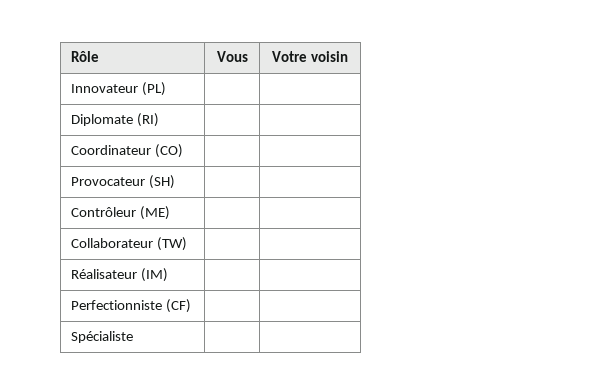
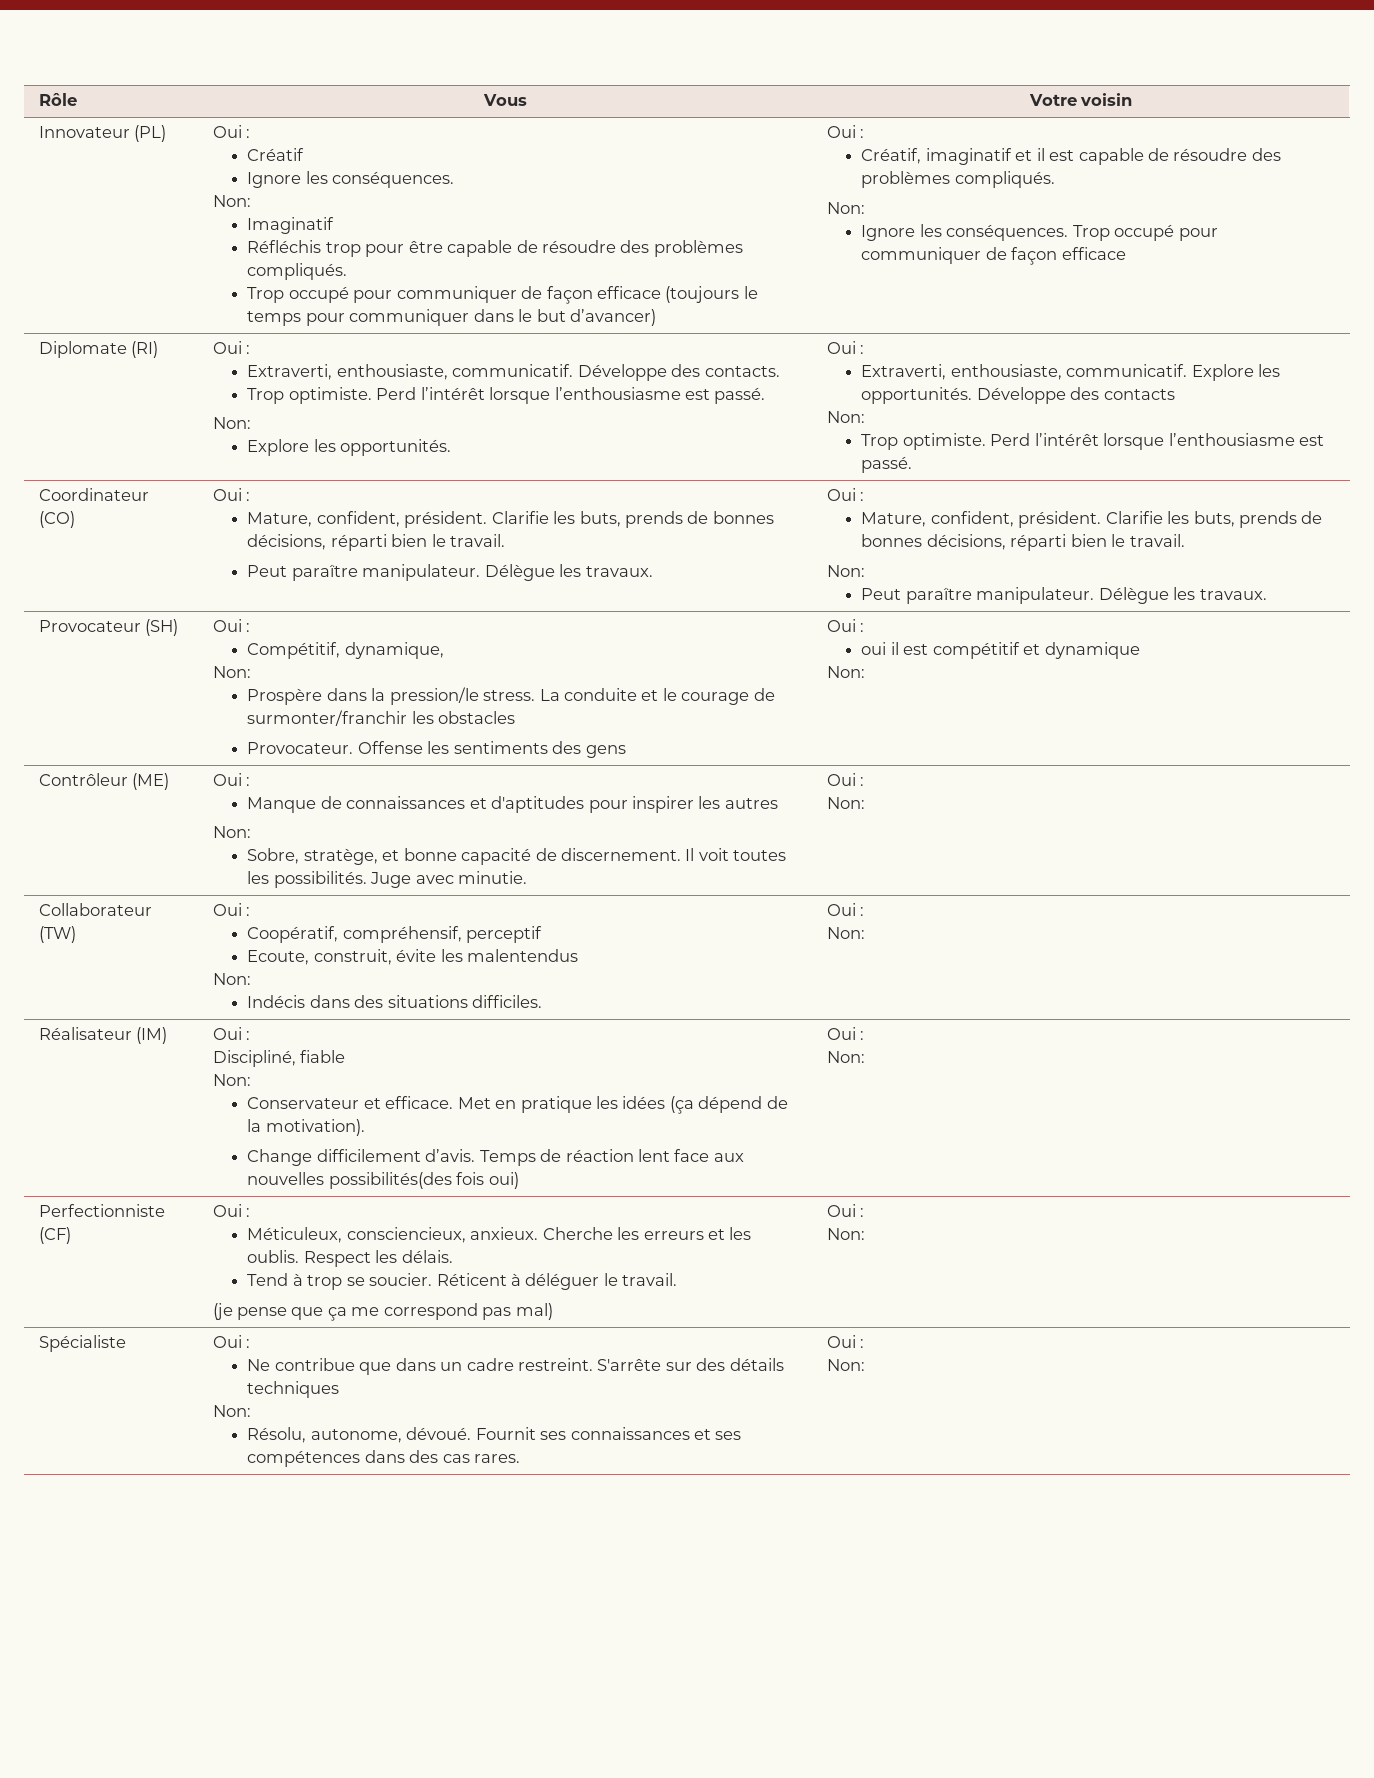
- Innovateur (PL) | |
- Diplomate (RI) | |
- Coordinateur (CO) | |
- Provocateur (SH) | |
- Contrôleur (ME) | |
- Collaborateur (TW) | |
- Réalisateur (IM) | |
- Perfectionniste (CF) | |
- Spécialiste | |
+ Innovateur (PL) | Oui :
+ Créatif
+ Ignore les conséquences.
+ Non:
+ Imaginatif
+ Réfléchis trop pour être capable de résoudre des problèmes compliqués.
+ Trop occupé pour communiquer de façon efficace (toujours le temps pour communiquer dans le but d’avancer) | Oui :
+ Créatif, imaginatif et il est capable de résoudre des problèmes compliqués.
+ Non:
+ Ignore les conséquences. Trop occupé pour communiquer de façon efficace
+ Diplomate (RI) | Oui :
+ Extraverti, enthousiaste, communicatif. Développe des contacts.
+ Trop optimiste. Perd l’intérêt lorsque l’enthousiasme est passé.
+ Non:
+ Explore les opportunités. | Oui :
+ Extraverti, enthousiaste, communicatif. Explore les opportunités. Développe des contacts
+ Non:
+ Trop optimiste. Perd l’intérêt lorsque l’enthousiasme est passé.
+ Coordinateur (CO) | Oui :
+ Mature, confident, président. Clarifie les buts, prends de bonnes décisions, réparti bien le travail.
+ Peut paraître manipulateur. Délègue les travaux. | Oui :
+ Mature, confident, président. Clarifie les buts, prends de bonnes décisions, réparti bien le travail.
+ Non:
+ Peut paraître manipulateur. Délègue les travaux.
+ Provocateur (SH) | Oui :
+ Compétitif, dynamique,
+ Non:
+ Prospère dans la pression/le stress. La conduite et le courage de surmonter/franchir les obstacles
+ Provocateur. Offense les sentiments des gens | Oui :
+ oui il est compétitif et dynamique
+ Non:
+ Contrôleur (ME) | Oui :
+ Manque de connaissances et d'aptitudes pour inspirer les autres
+ Non:
+ Sobre, stratège, et bonne capacité de discernement. Il voit toutes les possibilités. Juge avec minutie. | Oui :
+ Non:
+ Collaborateur (TW) | Oui :
+ Coopératif, compréhensif, perceptif
+ Ecoute, construit, évite les malentendus
+ Non:
+ Indécis dans des situations difficiles. | Oui :
+ Non:
+ Réalisateur (IM) | Oui :
+ Discipliné, fiable
+ Non:
+ Conservateur et efficace. Met en pratique les idées (ça dépend de la motivation).
+ Change difficilement d’avis. Temps de réaction lent face aux nouvelles possibilités(des fois oui) | Oui :
+ Non:
+ Perfectionniste (CF) | Oui :
+ Méticuleux, consciencieux, anxieux. Cherche les erreurs et les oublis. Respect les délais.
+ Tend à trop se soucier. Réticent à déléguer le travail.
+ (je pense que ça me correspond pas mal) | Oui :
+ Non:
+ Spécialiste | Oui :
+ Ne contribue que dans un cadre restreint. S'arrête sur des détails techniques
+ Non:
+ Résolu, autonome, dévoué. Fournit ses connaissances et ses compétences dans des cas rares. | Oui :
+ Non:

